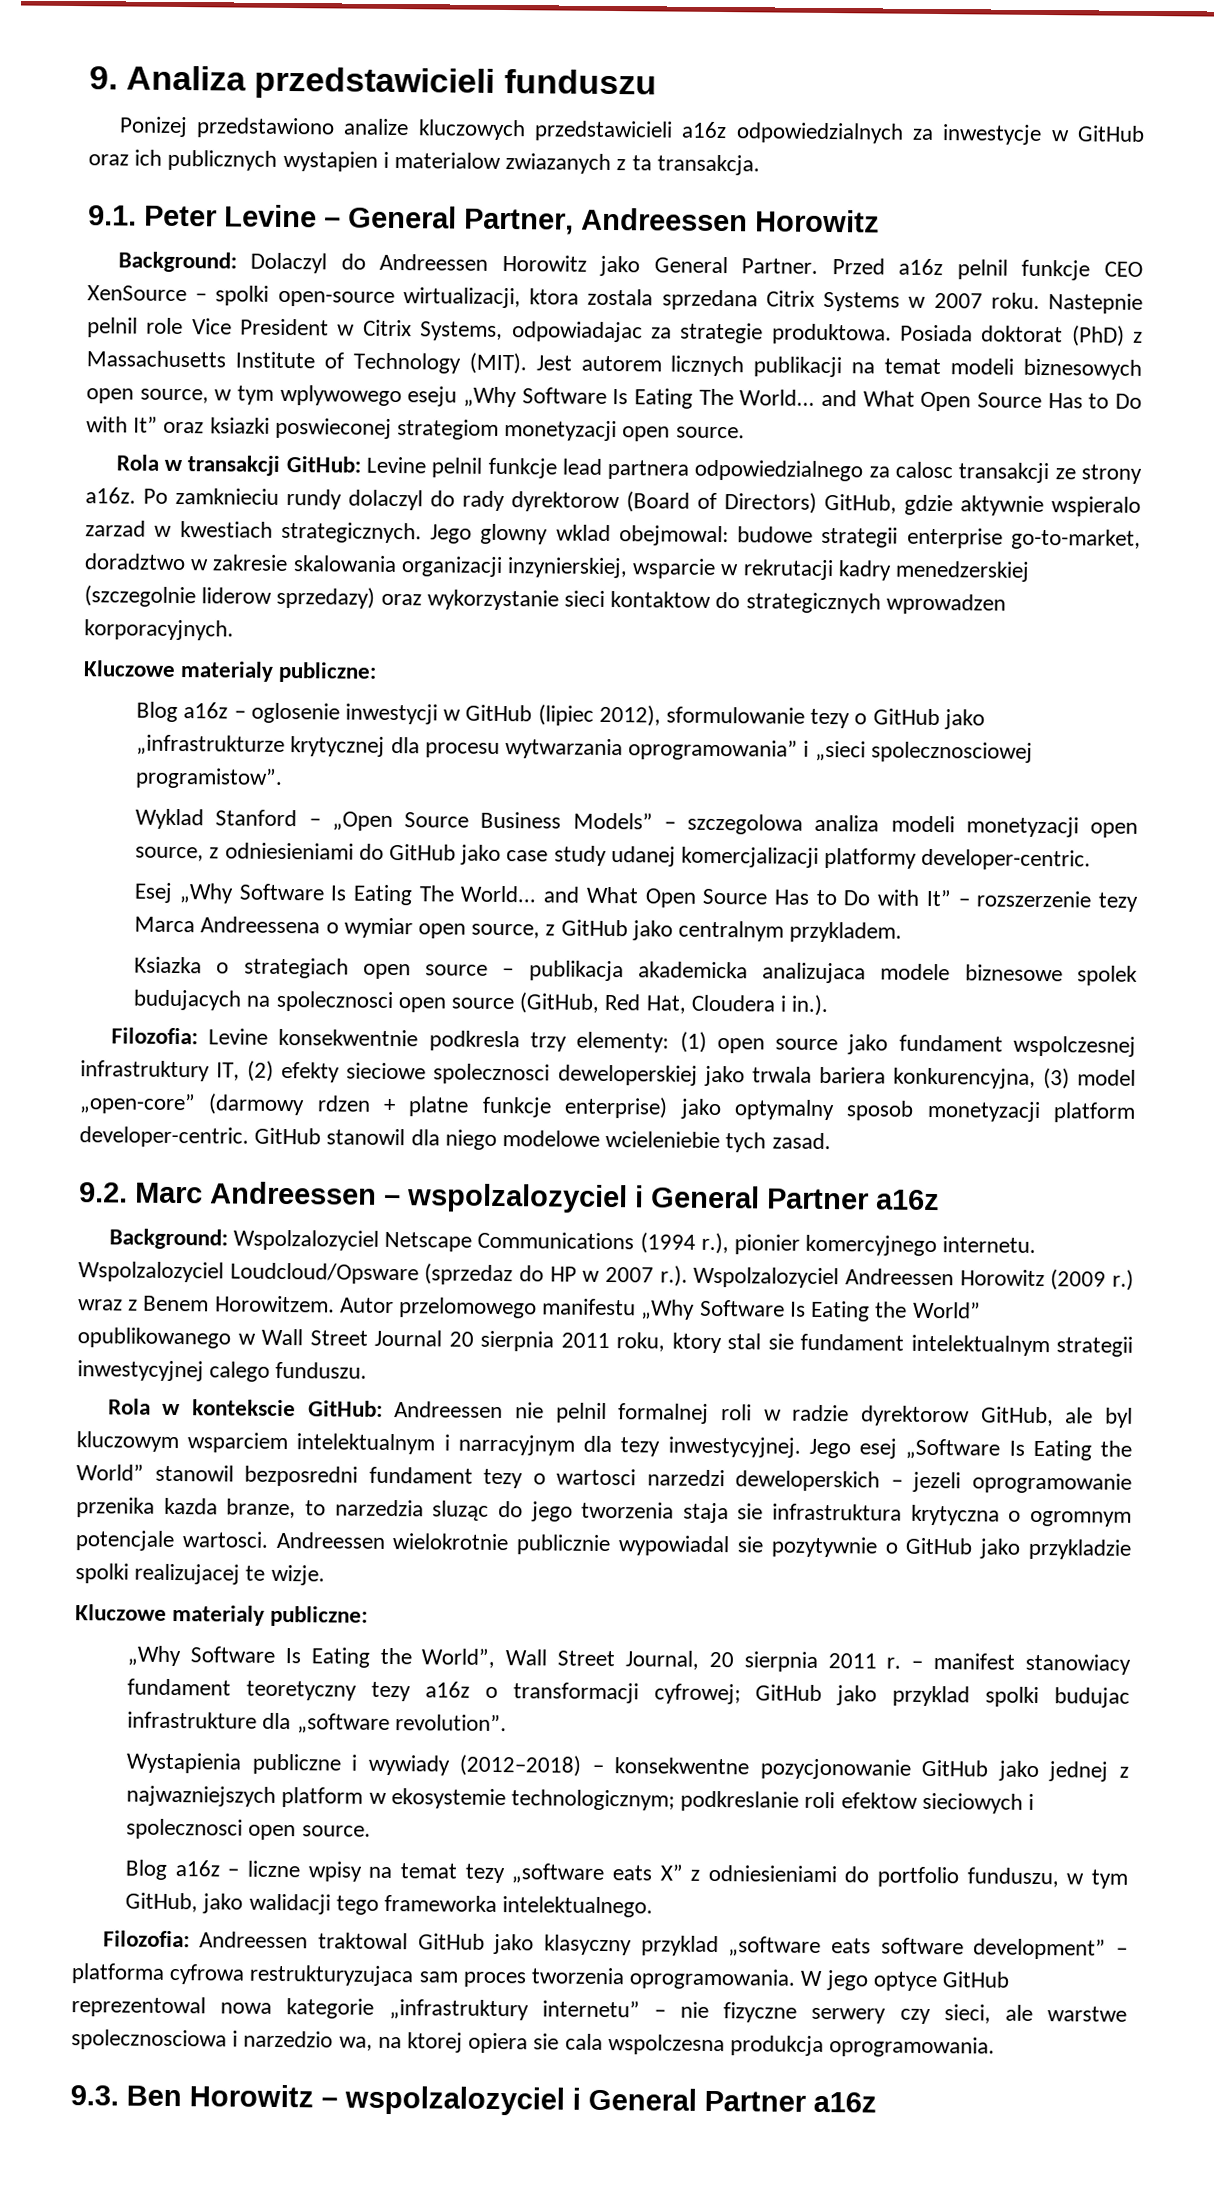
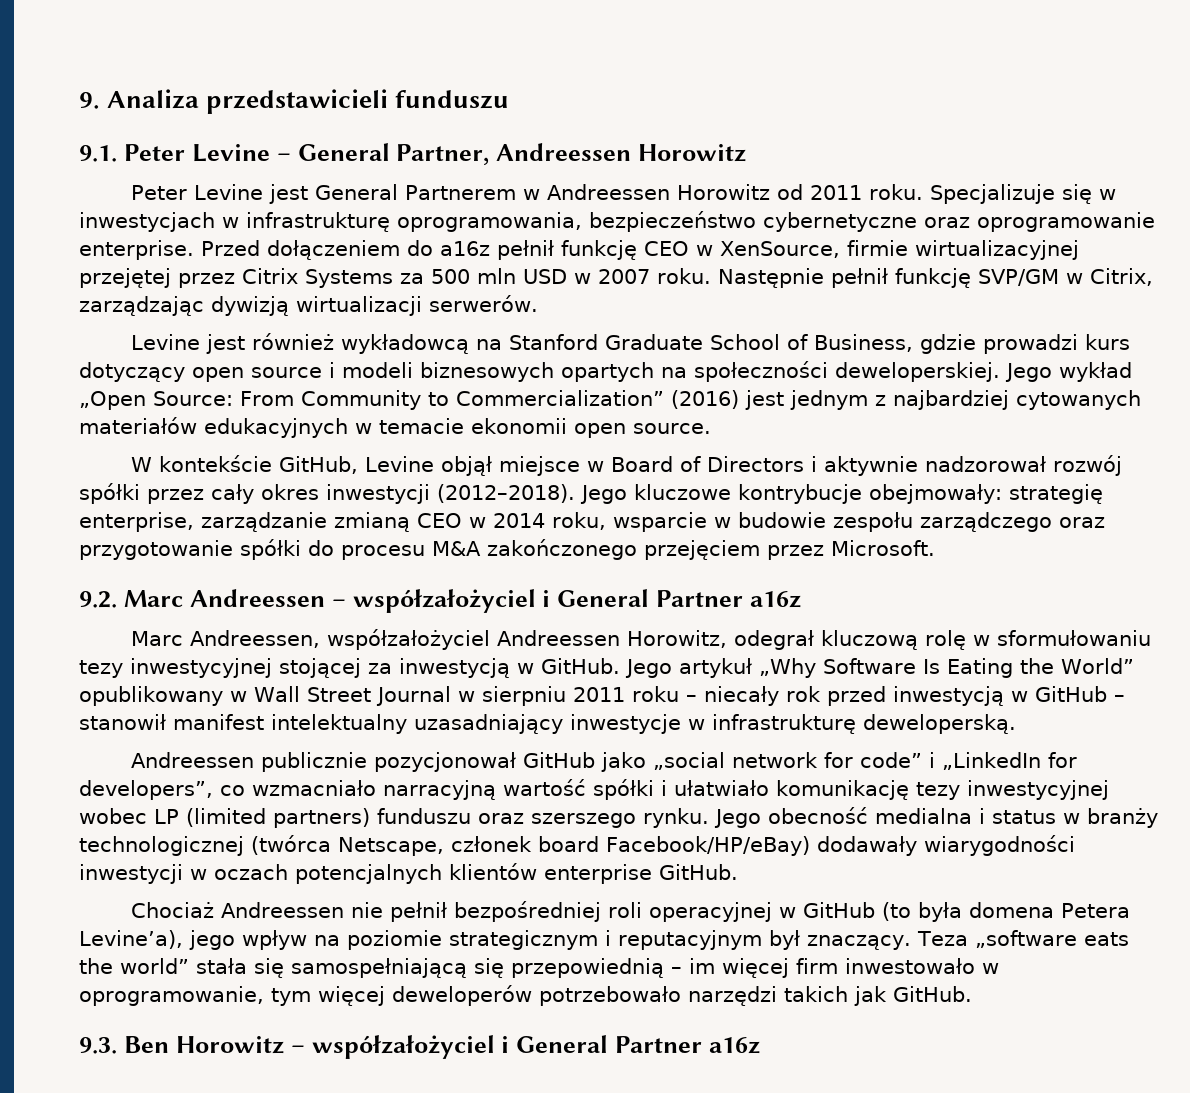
- Ponizej przedstawiono analize kluczowych przedstawicieli a16z odpowiedzialnych za inwestycje w GitHub oraz ich publicznych wystapien i materialow zwiazanych z ta transakcja.
- Background: Dolaczyl do Andreessen Horowitz jako General Partner. Przed a16z pelnil funkcje CEO XenSource – spolki open-source wirtualizacji, ktora zostala sprzedana Citrix Systems w 2007 roku. Nastepnie pelnil role Vice President w Citrix Systems, odpowiadajac za strategie produktowa. Posiada doktorat (PhD) z Massachusetts Institute of Technology (MIT). Jest autorem licznych publikacji na temat modeli biznesowych open source, w tym wplywowego eseju „Why Software Is Eating The World... and What Open Source Has to Do with It” oraz ksiazki poswieconej strategiom monetyzacji open source.
- Rola w transakcji GitHub: Levine pelnil funkcje lead partnera odpowiedzialnego za calosc transakcji ze strony a16z. Po zamknieciu rundy dolaczyl do rady dyrektorow (Board of Directors) GitHub, gdzie aktywnie wspieralo zarzad w kwestiach strategicznych. Jego glowny wklad obejmowal: budowe strategii enterprise go-to-market, doradztwo w zakresie skalowania organizacji inzynierskiej, wsparcie w rekrutacji kadry menedzerskiej (szczegolnie liderow sprzedazy) oraz wykorzystanie sieci kontaktow do strategicznych wprowadzen korporacyjnych.
- Kluczowe materialy publiczne:
- Blog a16z – oglosenie inwestycji w GitHub (lipiec 2012), sformulowanie tezy o GitHub jako „infrastrukturze krytycznej dla procesu wytwarzania oprogramowania” i „sieci spolecznosciowej programistow”.
- Wyklad Stanford – „Open Source Business Models” – szczegolowa analiza modeli monetyzacji open source, z odniesieniami do GitHub jako case study udanej komercjalizacji platformy developer-centric.
- Esej „Why Software Is Eating The World... and What Open Source Has to Do with It” – rozszerzenie tezy Marca Andreessena o wymiar open source, z GitHub jako centralnym przykladem.
- Ksiazka o strategiach open source – publikacja akademicka analizujaca modele biznesowe spolek budujacych na spolecznosci open source (GitHub, Red Hat, Cloudera i in.).
- Filozofia: Levine konsekwentnie podkresla trzy elementy: (1) open source jako fundament wspolczesnej infrastruktury IT, (2) efekty sieciowe spolecznosci deweloperskiej jako trwala bariera konkurencyjna, (3) model „open-core” (darmowy rdzen + platne funkcje enterprise) jako optymalny sposob monetyzacji platform developer-centric. GitHub stanowil dla niego modelowe wcieleniebie tych zasad.
+ Peter Levine jest General Partnerem w Andreessen Horowitz od 2011 roku. Specjalizuje się w inwestycjach w infrastrukturę oprogramowania, bezpieczeństwo cybernetyczne oraz oprogramowanie enterprise. Przed dołączeniem do a16z pełnił funkcję CEO w XenSource, firmie wirtualizacyjnej przejętej przez Citrix Systems za 500 mln USD w 2007 roku. Następnie pełnił funkcję SVP/GM w Citrix, zarządzając dywizją wirtualizacji serwerów.
+ Levine jest również wykładowcą na Stanford Graduate School of Business, gdzie prowadzi kurs dotyczący open source i modeli biznesowych opartych na społeczności deweloperskiej. Jego wykład „Open Source: From Community to Commercialization” (2016) jest jednym z najbardziej cytowanych materiałów edukacyjnych w temacie ekonomii open source.
+ W kontekście GitHub, Levine objął miejsce w Board of Directors i aktywnie nadzorował rozwój spółki przez cały okres inwestycji (2012–2018). Jego kluczowe kontrybucje obejmowały: strategię enterprise, zarządzanie zmianą CEO w 2014 roku, wsparcie w budowie zespołu zarządczego oraz przygotowanie spółki do procesu M&A zakończonego przejęciem przez Microsoft.
- 9.2. Marc Andreessen – wspolzalozyciel i General Partner a16z
+ 9.2. Marc Andreessen – współzałożyciel i General Partner a16z
- Background: Wspolzalozyciel Netscape Communications (1994 r.), pionier komercyjnego internetu. Wspolzalozyciel Loudcloud/Opsware (sprzedaz do HP w 2007 r.). Wspolzalozyciel Andreessen Horowitz (2009 r.) wraz z Benem Horowitzem. Autor przelomowego manifestu „Why Software Is Eating the World” opublikowanego w Wall Street Journal 20 sierpnia 2011 roku, ktory stal sie fundament intelektualnym strategii inwestycyjnej calego funduszu.
- Rola w kontekscie GitHub: Andreessen nie pelnil formalnej roli w radzie dyrektorow GitHub, ale byl kluczowym wsparciem intelektualnym i narracyjnym dla tezy inwestycyjnej. Jego esej „Software Is Eating the World” stanowil bezposredni fundament tezy o wartosci narzedzi deweloperskich – jezeli oprogramowanie przenika kazda branze, to narzedzia sluząc do jego tworzenia staja sie infrastruktura krytyczna o ogromnym potencjale wartosci. Andreessen wielokrotnie publicznie wypowiadal sie pozytywnie o GitHub jako przykladzie spolki realizujacej te wizje.
- Kluczowe materialy publiczne:
- „Why Software Is Eating the World”, Wall Street Journal, 20 sierpnia 2011 r. – manifest stanowiacy fundament teoretyczny tezy a16z o transformacji cyfrowej; GitHub jako przyklad spolki budujac infrastrukture dla „software revolution”.
- Wystapienia publiczne i wywiady (2012–2018) – konsekwentne pozycjonowanie GitHub jako jednej z najwazniejszych platform w ekosystemie technologicznym; podkreslanie roli efektow sieciowych i spolecznosci open source.
- Blog a16z – liczne wpisy na temat tezy „software eats X” z odniesieniami do portfolio funduszu, w tym GitHub, jako walidacji tego frameworka intelektualnego.
- Filozofia: Andreessen traktowal GitHub jako klasyczny przyklad „software eats software development” – platforma cyfrowa restrukturyzujaca sam proces tworzenia oprogramowania. W jego optyce GitHub reprezentowal nowa kategorie „infrastruktury internetu” – nie fizyczne serwery czy sieci, ale warstwe spolecznosciowa i narzedzio wa, na ktorej opiera sie cala wspolczesna produkcja oprogramowania.
+ Marc Andreessen, współzałożyciel Andreessen Horowitz, odegrał kluczową rolę w sformułowaniu tezy inwestycyjnej stojącej za inwestycją w GitHub. Jego artykuł „Why Software Is Eating the World” opublikowany w Wall Street Journal w sierpniu 2011 roku – niecały rok przed inwestycją w GitHub – stanowił manifest intelektualny uzasadniający inwestycje w infrastrukturę deweloperską.
+ Andreessen publicznie pozycjonował GitHub jako „social network for code” i „LinkedIn for developers”, co wzmacniało narracyjną wartość spółki i ułatwiało komunikację tezy inwestycyjnej wobec LP (limited partners) funduszu oraz szerszego rynku. Jego obecność medialna i status w branży technologicznej (twórca Netscape, członek board Facebook/HP/eBay) dodawały wiarygodności inwestycji w oczach potencjalnych klientów enterprise GitHub.
+ Chociaż Andreessen nie pełnił bezpośredniej roli operacyjnej w GitHub (to była domena Petera Levine’a), jego wpływ na poziomie strategicznym i reputacyjnym był znaczący. Teza „software eats the world” stała się samospełniającą się przepowiednią – im więcej firm inwestowało w oprogramowanie, tym więcej deweloperów potrzebowało narzędzi takich jak GitHub.
- 9.3. Ben Horowitz – wspolzalozyciel i General Partner a16z
+ 9.3. Ben Horowitz – współzałożyciel i General Partner a16z

